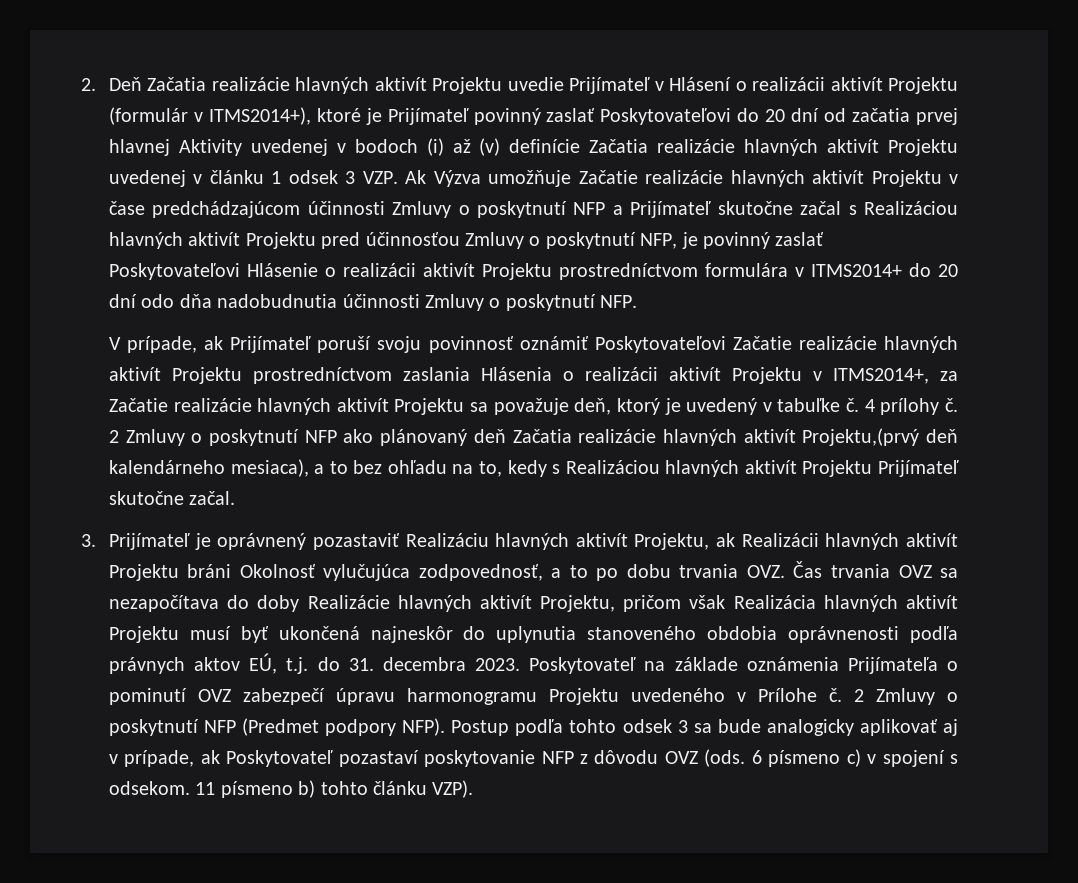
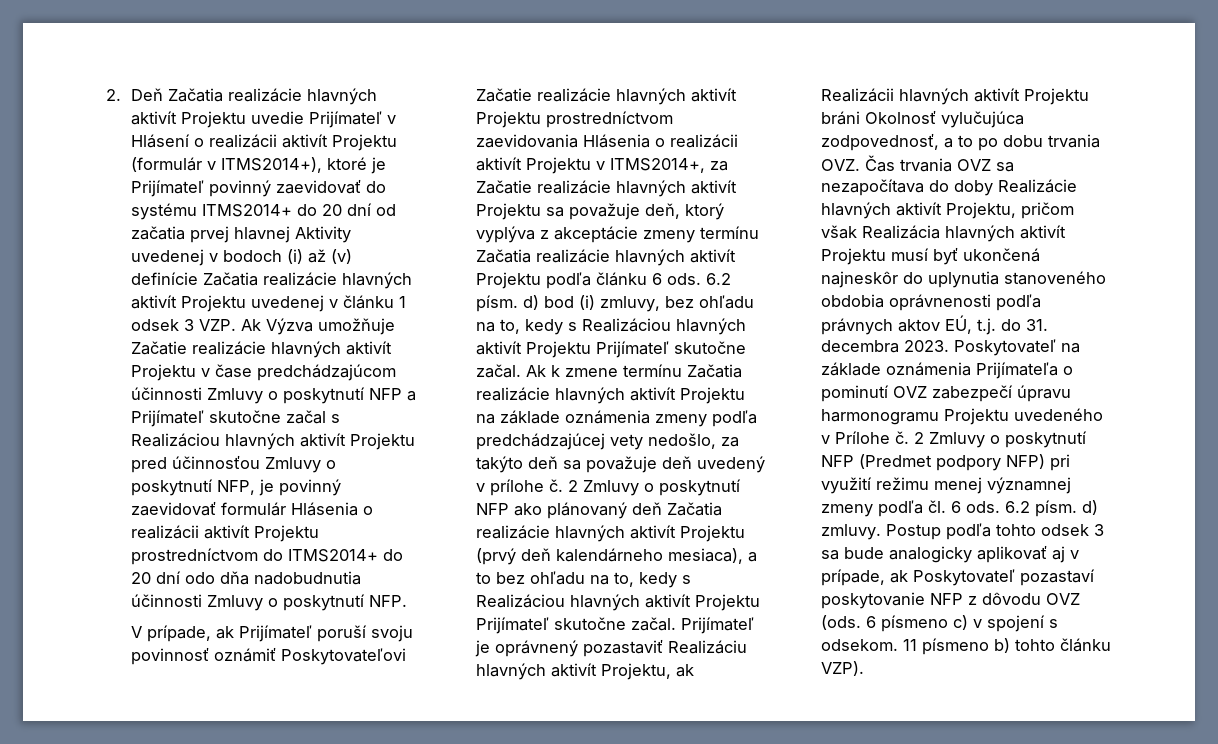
- 2. Deň Začatia realizácie hlavných aktivít Projektu uvedie Prijímateľ v Hlásení o realizácii aktivít Projektu (formulár v ITMS2014+), ktoré je Prijímateľ povinný zaslať Poskytovateľovi do 20 dní od začatia prvej hlavnej Aktivity uvedenej v bodoch (i) až (v) definície Začatia realizácie hlavných aktivít Projektu uvedenej v článku 1 odsek 3 VZP. Ak Výzva umožňuje Začatie realizácie hlavných aktivít Projektu v čase predchádzajúcom účinnosti Zmluvy o poskytnutí NFP a Prijímateľ skutočne začal s Realizáciou hlavných aktivít Projektu pred účinnosťou Zmluvy o poskytnutí NFP, je povinný zaslať Poskytovateľovi Hlásenie o realizácii aktivít Projektu prostredníctvom formulára v ITMS2014+ do 20 dní odo dňa nadobudnutia účinnosti Zmluvy o poskytnutí NFP.
+ 2. Deň Začatia realizácie hlavných aktivít Projektu uvedie Prijímateľ v Hlásení o realizácii aktivít Projektu (formulár v ITMS2014+), ktoré je Prijímateľ povinný zaevidovať do systému ITMS2014+ do 20 dní od začatia prvej hlavnej Aktivity uvedenej v bodoch (i) až (v) definície Začatia realizácie hlavných aktivít Projektu uvedenej v článku 1 odsek 3 VZP. Ak Výzva umožňuje Začatie realizácie hlavných aktivít Projektu v čase predchádzajúcom účinnosti Zmluvy o poskytnutí NFP a Prijímateľ skutočne začal s Realizáciou hlavných aktivít Projektu pred účinnosťou Zmluvy o poskytnutí NFP, je povinný zaevidovať formulár Hlásenia o realizácii aktivít Projektu prostredníctvom do ITMS2014+ do 20 dní odo dňa nadobudnutia účinnosti Zmluvy o poskytnutí NFP.
- V prípade, ak Prijímateľ poruší svoju povinnosť oznámiť Poskytovateľovi Začatie realizácie hlavných aktivít Projektu prostredníctvom zaslania Hlásenia o realizácii aktivít Projektu v ITMS2014+, za Začatie realizácie hlavných aktivít Projektu sa považuje deň, ktorý je uvedený v tabuľke č. 4 prílohy č.
+ V prípade, ak Prijímateľ poruší svoju povinnosť oznámiť Poskytovateľovi Začatie realizácie hlavných aktivít Projektu prostredníctvom zaevidovania Hlásenia o realizácii aktivít Projektu v ITMS2014+, za Začatie realizácie hlavných aktivít Projektu sa považuje deň, ktorý vyplýva z akceptácie zmeny termínu Začatia realizácie hlavných aktivít Projektu podľa článku 6 ods. 6.2 písm. d) bod (i) zmluvy, bez ohľadu na to, kedy s Realizáciou hlavných aktivít Projektu Prijímateľ skutočne začal. Ak k zmene termínu Začatia realizácie hlavných aktivít Projektu na základe oznámenia zmeny podľa predchádzajúcej vety nedošlo, za takýto deň sa považuje deň uvedený v prílohe č.
- 2 Zmluvy o poskytnutí NFP ako plánovaný deň Začatia realizácie hlavných aktivít Projektu,(prvý deň kalendárneho mesiaca), a to bez ohľadu na to, kedy s Realizáciou hlavných aktivít Projektu Prijímateľ skutočne začal.
- 3. Prijímateľ je oprávnený pozastaviť Realizáciu hlavných aktivít Projektu, ak Realizácii hlavných aktivít Projektu bráni Okolnosť vylučujúca zodpovednosť, a to po dobu trvania OVZ. Čas trvania OVZ sa nezapočítava do doby Realizácie hlavných aktivít Projektu, pričom však Realizácia hlavných aktivít Projektu musí byť ukončená najneskôr do uplynutia stanoveného obdobia oprávnenosti podľa právnych aktov EÚ, t.j. do 31. decembra 2023.
+ 2 Zmluvy o poskytnutí NFP ako plánovaný deň Začatia realizácie hlavných aktivít Projektu (prvý deň kalendárneho mesiaca), a to bez ohľadu na to, kedy s Realizáciou hlavných aktivít Projektu Prijímateľ skutočne začal. Prijímateľ je oprávnený pozastaviť Realizáciu hlavných aktivít Projektu, ak Realizácii hlavných aktivít Projektu bráni Okolnosť vylučujúca zodpovednosť, a to po dobu trvania OVZ. Čas trvania OVZ sa nezapočítava do doby Realizácie hlavných aktivít Projektu, pričom však Realizácia hlavných aktivít Projektu musí byť ukončená najneskôr do uplynutia stanoveného obdobia oprávnenosti podľa právnych aktov EÚ, t.j. do 31. decembra 2023.
- 2 Zmluvy o poskytnutí NFP (Predmet podpory NFP).
+ 2 Zmluvy o poskytnutí NFP (Predmet podpory NFP) pri využití režimu menej významnej zmeny podľa čl. 6 ods. 6.2 písm. d) zmluvy.

